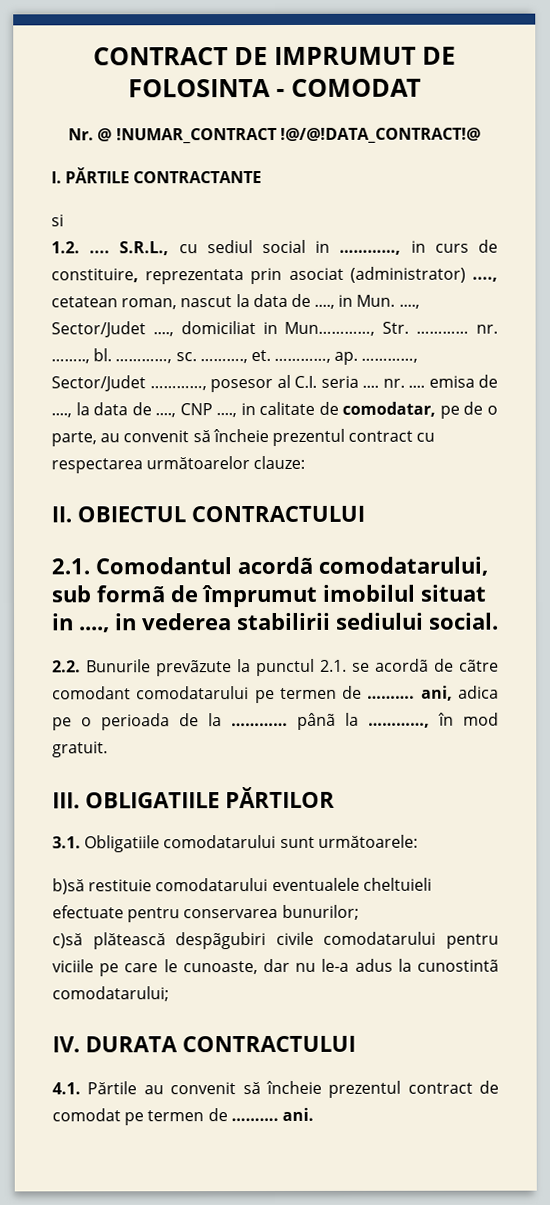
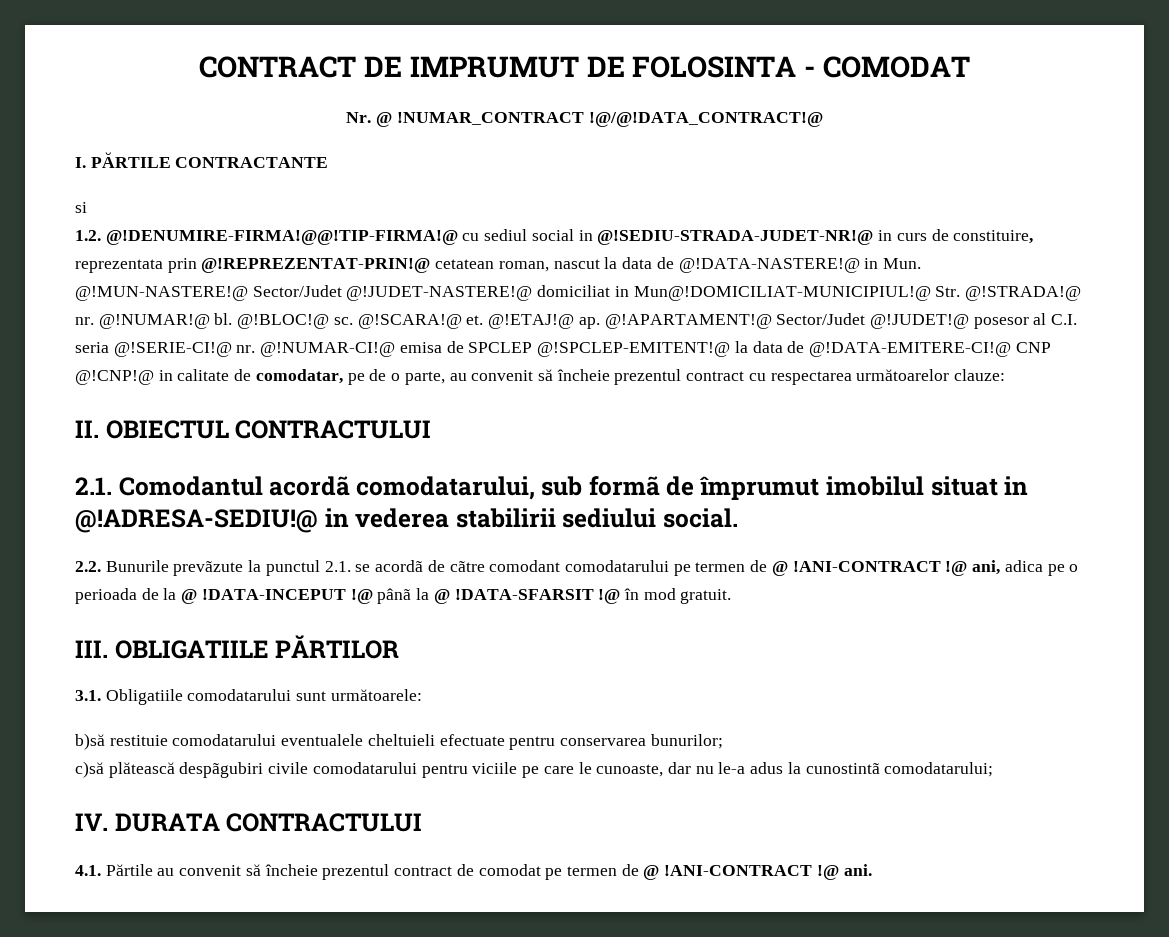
- 1.2. .... S.R.L., cu sediul social in …………, in curs de constituire, reprezentata prin asociat (administrator) ...., cetatean roman, nascut la data de ...., in Mun. ...., Sector/Judet ...., domiciliat in Mun…………, Str. ………… nr. …….., bl. …………, sc. ………., et. …………, ap. …………, Sector/Judet …………, posesor al C.I. seria .... nr. .... emisa de ...., la data de ...., CNP ...., in calitate de comodatar, pe de o parte, au convenit să încheie prezentul contract cu respectarea următoarelor clauze:
+ 1.2. @!DENUMIRE-FIRMA!@@!TIP-FIRMA!@ cu sediul social in @!SEDIU-STRADA-JUDET-NR!@ in curs de constituire, reprezentata prin @!REPREZENTAT-PRIN!@ cetatean roman, nascut la data de @!DATA-NASTERE!@ in Mun. @!MUN-NASTERE!@ Sector/Judet @!JUDET-NASTERE!@ domiciliat in Mun@!DOMICILIAT-MUNICIPIUL!@ Str. @!STRADA!@ nr. @!NUMAR!@ bl. @!BLOC!@ sc. @!SCARA!@ et. @!ETAJ!@ ap. @!APARTAMENT!@ Sector/Judet @!JUDET!@ posesor al C.I. seria @!SERIE-CI!@ nr. @!NUMAR-CI!@ emisa de SPCLEP @!SPCLEP-EMITENT!@ la data de @!DATA-EMITERE-CI!@ CNP @!CNP!@ in calitate de comodatar, pe de o parte, au convenit să încheie prezentul contract cu respectarea următoarelor clauze:
- 2.1. Comodantul acordã comodatarului, sub formã de împrumut imobilul situat in ...., in vederea stabilirii sediului social.
+ 2.1. Comodantul acordã comodatarului, sub formã de împrumut imobilul situat in @!ADRESA-SEDIU!@ in vederea stabilirii sediului social.
- 2.2. Bunurile prevãzute la punctul 2.1. se acordã de cãtre comodant comodatarului pe termen de ………. ani, adica pe o perioada de la ………… pânã la …………, în mod gratuit.
+ 2.2. Bunurile prevãzute la punctul 2.1. se acordã de cãtre comodant comodatarului pe termen de @ !ANI-CONTRACT !@ ani, adica pe o perioada de la @ !DATA-INCEPUT !@ pânã la @ !DATA-SFARSIT !@ în mod gratuit.
- 4.1. Părtile au convenit să încheie prezentul contract de comodat pe termen de ………. ani.
+ 4.1. Părtile au convenit să încheie prezentul contract de comodat pe termen de @ !ANI-CONTRACT !@ ani.

